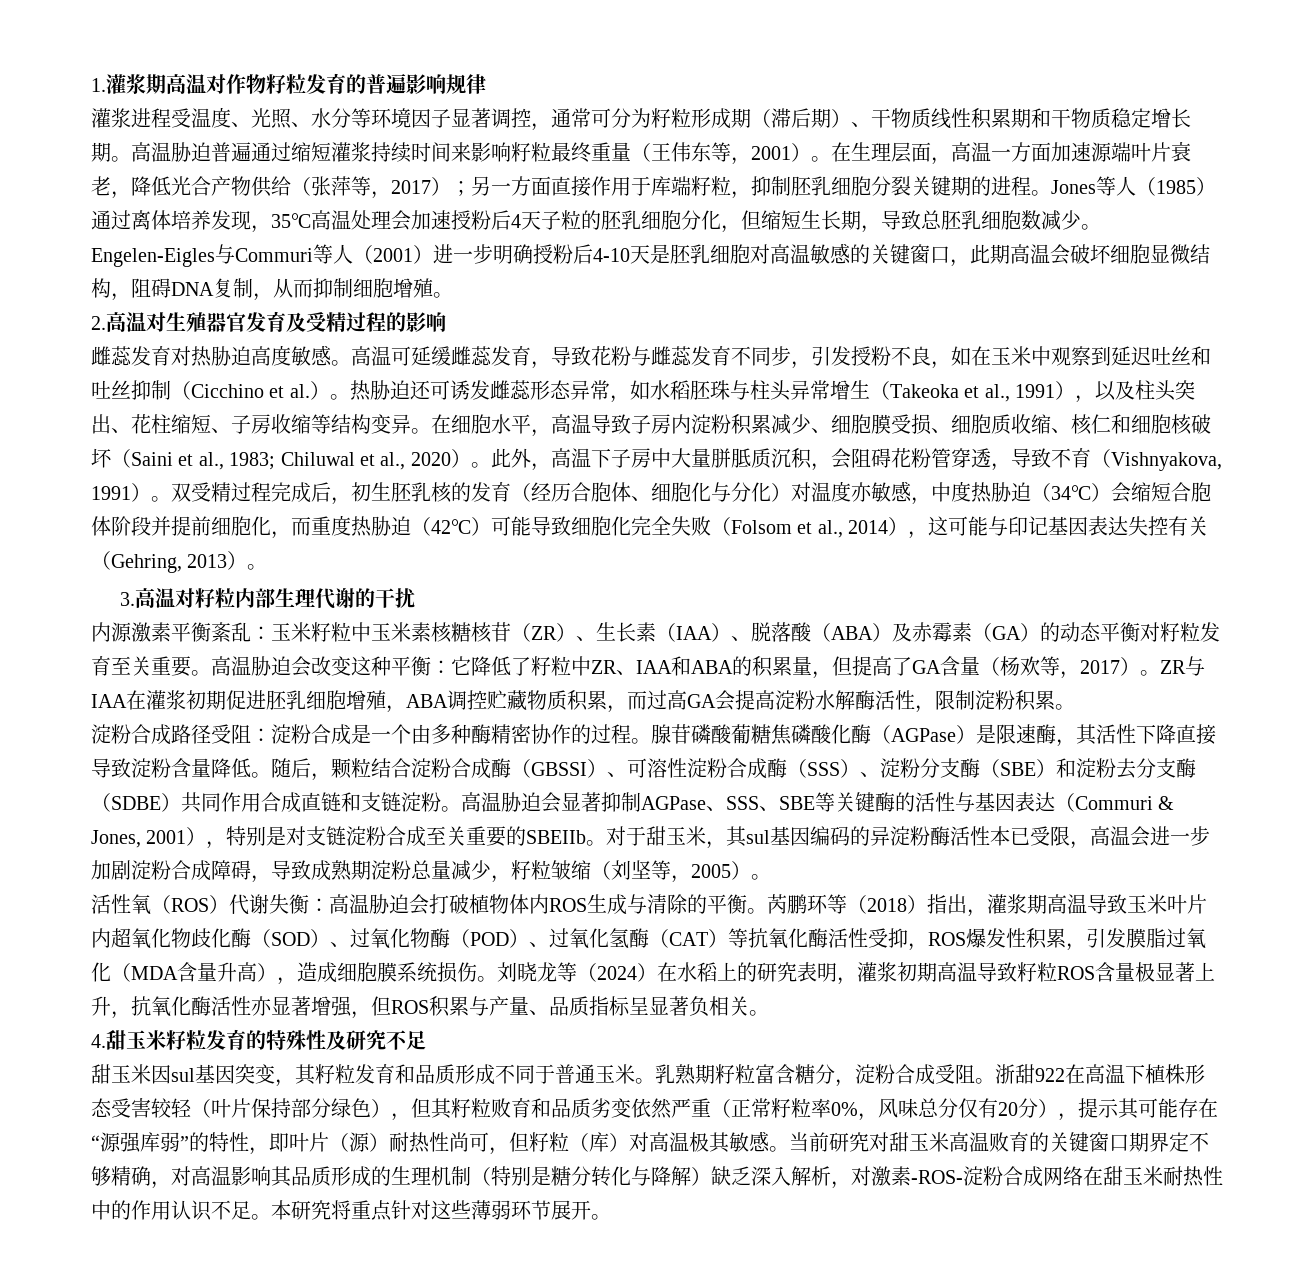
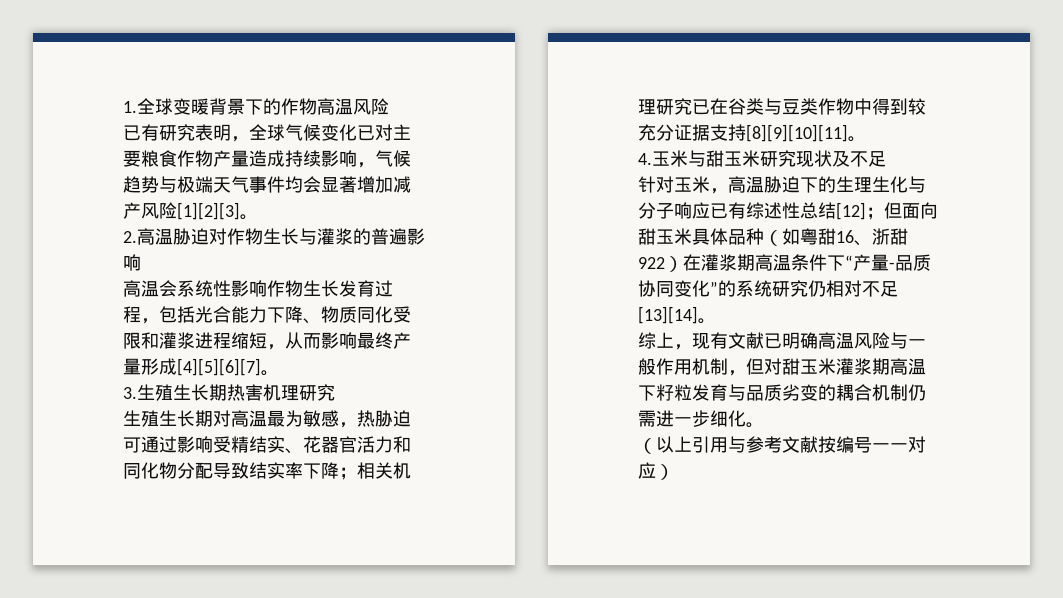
- 1.灌浆期高温对作物籽粒发育的普遍影响规律
- 灌浆进程受温度、光照、水分等环境因子显著调控，通常可分为籽粒形成期（滞后期）、干物质线性积累期和干物质稳定增长期。高温胁迫普遍通过缩短灌浆持续时间来影响籽粒最终重量（王伟东等，2001）。在生理层面，高温一方面加速源端叶片衰老，降低光合产物供给（张萍等，2017）；另一方面直接作用于库端籽粒，抑制胚乳细胞分裂关键期的进程。Jones等人（1985）通过离体培养发现，35℃高温处理会加速授粉后4天子粒的胚乳细胞分化，但缩短生长期，导致总胚乳细胞数减少。Engelen-Eigles与Commuri等人（2001）进一步明确授粉后4-10天是胚乳细胞对高温敏感的关键窗口，此期高温会破坏细胞显微结构，阻碍DNA复制，从而抑制细胞增殖。
- 2.高温对生殖器官发育及受精过程的影响
- 雌蕊发育对热胁迫高度敏感。高温可延缓雌蕊发育，导致花粉与雌蕊发育不同步，引发授粉不良，如在玉米中观察到延迟吐丝和吐丝抑制（Cicchino et al.）。热胁迫还可诱发雌蕊形态异常，如水稻胚珠与柱头异常增生（Takeoka et al., 1991），以及柱头突出、花柱缩短、子房收缩等结构变异。在细胞水平，高温导致子房内淀粉积累减少、细胞膜受损、细胞质收缩、核仁和细胞核破坏（Saini et al., 1983; Chiluwal et al., 2020）。此外，高温下子房中大量胼胝质沉积，会阻碍花粉管穿透，导致不育（Vishnyakova, 1991）。双受精过程完成后，初生胚乳核的发育（经历合胞体、细胞化与分化）对温度亦敏感，中度热胁迫（34℃）会缩短合胞体阶段并提前细胞化，而重度热胁迫（42℃）可能导致细胞化完全失败（Folsom et al., 2014），这可能与印记基因表达失控有关（Gehring, 2013）。
- 3.高温对籽粒内部生理代谢的干扰
- 内源激素平衡紊乱：玉米籽粒中玉米素核糖核苷（ZR）、生长素（IAA）、脱落酸（ABA）及赤霉素（GA）的动态平衡对籽粒发育至关重要。高温胁迫会改变这种平衡：它降低了籽粒中ZR、IAA和ABA的积累量，但提高了GA含量（杨欢等，2017）。ZR与IAA在灌浆初期促进胚乳细胞增殖，ABA调控贮藏物质积累，而过高GA会提高淀粉水解酶活性，限制淀粉积累。
- 淀粉合成路径受阻：淀粉合成是一个由多种酶精密协作的过程。腺苷磷酸葡糖焦磷酸化酶（AGPase）是限速酶，其活性下降直接导致淀粉含量降低。随后，颗粒结合淀粉合成酶（GBSSI）、可溶性淀粉合成酶（SSS）、淀粉分支酶（SBE）和淀粉去分支酶（SDBE）共同作用合成直链和支链淀粉。高温胁迫会显著抑制AGPase、SSS、SBE等关键酶的活性与基因表达（Commuri & Jones, 2001），特别是对支链淀粉合成至关重要的SBEIIb。对于甜玉米，其sul基因编码的异淀粉酶活性本已受限，高温会进一步加剧淀粉合成障碍，导致成熟期淀粉总量减少，籽粒皱缩（刘坚等，2005）。
- 活性氧（ROS）代谢失衡：高温胁迫会打破植物体内ROS生成与清除的平衡。芮鹏环等（2018）指出，灌浆期高温导致玉米叶片内超氧化物歧化酶（SOD）、过氧化物酶（POD）、过氧化氢酶（CAT）等抗氧化酶活性受抑，ROS爆发性积累，引发膜脂过氧化（MDA含量升高），造成细胞膜系统损伤。刘晓龙等（2024）在水稻上的研究表明，灌浆初期高温导致籽粒ROS含量极显著上升，抗氧化酶活性亦显著增强，但ROS积累与产量、品质指标呈显著负相关。
- 4.甜玉米籽粒发育的特殊性及研究不足
- 甜玉米因sul基因突变，其籽粒发育和品质形成不同于普通玉米。乳熟期籽粒富含糖分，淀粉合成受阻。浙甜922在高温下植株形态受害较轻（叶片保持部分绿色），但其籽粒败育和品质劣变依然严重（正常籽粒率0%，风味总分仅有20分），提示其可能存在“源强库弱”的特性，即叶片（源）耐热性尚可，但籽粒（库）对高温极其敏感。当前研究对甜玉米高温败育的关键窗口期界定不够精确，对高温影响其品质形成的生理机制（特别是糖分转化与降解）缺乏深入解析，对激素-ROS-淀粉合成网络在甜玉米耐热性中的作用认识不足。本研究将重点针对这些薄弱环节展开。
+ 1.全球变暖背景下的作物高温风险
+ 已有研究表明，全球气候变化已对主要粮食作物产量造成持续影响，气候趋势与极端天气事件均会显著增加减产风险[1][2][3]。
+ 2.高温胁迫对作物生长与灌浆的普遍影响
+ 高温会系统性影响作物生长发育过程，包括光合能力下降、物质同化受限和灌浆进程缩短，从而影响最终产量形成[4][5][6][7]。
+ 3.生殖生长期热害机理研究
+ 生殖生长期对高温最为敏感，热胁迫可通过影响受精结实、花器官活力和同化物分配导致结实率下降；相关机理研究已在谷类与豆类作物中得到较充分证据支持[8][9][10][11]。
+ 4.玉米与甜玉米研究现状及不足
+ 针对玉米，高温胁迫下的生理生化与分子响应已有综述性总结[12]；但面向甜玉米具体品种（如粤甜16、浙甜922）在灌浆期高温条件下“产量-品质协同变化”的系统研究仍相对不足[13][14]。
+ 综上，现有文献已明确高温风险与一般作用机制，但对甜玉米灌浆期高温下籽粒发育与品质劣变的耦合机制仍需进一步细化。
+ （以上引用与参考文献按编号一一对应）

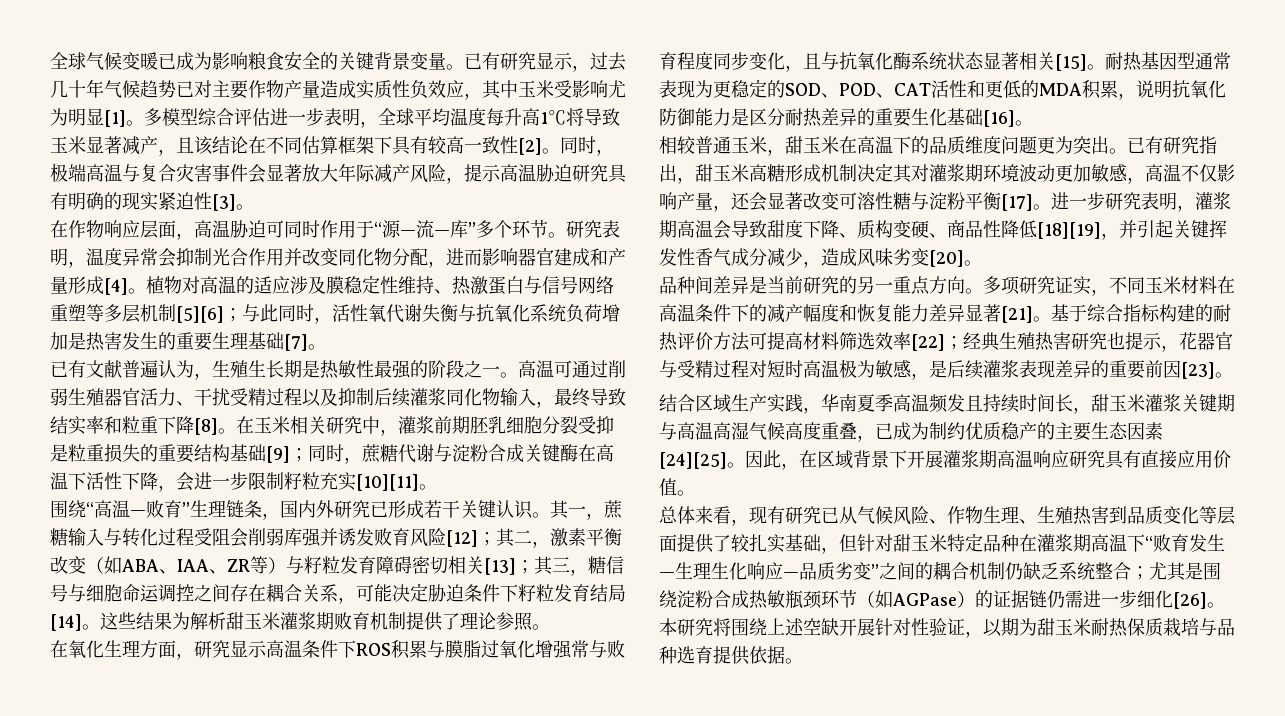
- 1.全球变暖背景下的作物高温风险
- 已有研究表明，全球气候变化已对主要粮食作物产量造成持续影响，气候趋势与极端天气事件均会显著增加减产风险[1][2][3]。
- 2.高温胁迫对作物生长与灌浆的普遍影响
- 高温会系统性影响作物生长发育过程，包括光合能力下降、物质同化受限和灌浆进程缩短，从而影响最终产量形成[4][5][6][7]。
- 3.生殖生长期热害机理研究
- 生殖生长期对高温最为敏感，热胁迫可通过影响受精结实、花器官活力和同化物分配导致结实率下降；相关机理研究已在谷类与豆类作物中得到较充分证据支持[8][9][10][11]。
- 4.玉米与甜玉米研究现状及不足
- 针对玉米，高温胁迫下的生理生化与分子响应已有综述性总结[12]；但面向甜玉米具体品种（如粤甜16、浙甜922）在灌浆期高温条件下“产量-品质协同变化”的系统研究仍相对不足[13][14]。
- 综上，现有文献已明确高温风险与一般作用机制，但对甜玉米灌浆期高温下籽粒发育与品质劣变的耦合机制仍需进一步细化。
- （以上引用与参考文献按编号一一对应）
+ 全球气候变暖已成为影响粮食安全的关键背景变量。已有研究显示，过去几十年气候趋势已对主要作物产量造成实质性负效应，其中玉米受影响尤为明显[1]。多模型综合评估进一步表明，全球平均温度每升高1℃将导致玉米显著减产，且该结论在不同估算框架下具有较高一致性[2]。同时，极端高温与复合灾害事件会显著放大年际减产风险，提示高温胁迫研究具有明确的现实紧迫性[3]。
+ 在作物响应层面，高温胁迫可同时作用于“源—流—库”多个环节。研究表明，温度异常会抑制光合作用并改变同化物分配，进而影响器官建成和产量形成[4]。植物对高温的适应涉及膜稳定性维持、热激蛋白与信号网络重塑等多层机制[5][6]；与此同时，活性氧代谢失衡与抗氧化系统负荷增加是热害发生的重要生理基础[7]。
+ 已有文献普遍认为，生殖生长期是热敏性最强的阶段之一。高温可通过削弱生殖器官活力、干扰受精过程以及抑制后续灌浆同化物输入，最终导致结实率和粒重下降[8]。在玉米相关研究中，灌浆前期胚乳细胞分裂受抑是粒重损失的重要结构基础[9]；同时，蔗糖代谢与淀粉合成关键酶在高温下活性下降，会进一步限制籽粒充实[10][11]。
+ 围绕“高温—败育”生理链条，国内外研究已形成若干关键认识。其一，蔗糖输入与转化过程受阻会削弱库强并诱发败育风险[12]；其二，激素平衡改变（如ABA、IAA、ZR等）与籽粒发育障碍密切相关[13]；其三，糖信号与细胞命运调控之间存在耦合关系，可能决定胁迫条件下籽粒发育结局[14]。这些结果为解析甜玉米灌浆期败育机制提供了理论参照。
+ 在氧化生理方面，研究显示高温条件下ROS积累与膜脂过氧化增强常与败育程度同步变化，且与抗氧化酶系统状态显著相关[15]。耐热基因型通常表现为更稳定的SOD、POD、CAT活性和更低的MDA积累，说明抗氧化防御能力是区分耐热差异的重要生化基础[16]。
+ 相较普通玉米，甜玉米在高温下的品质维度问题更为突出。已有研究指出，甜玉米高糖形成机制决定其对灌浆期环境波动更加敏感，高温不仅影响产量，还会显著改变可溶性糖与淀粉平衡[17]。进一步研究表明，灌浆期高温会导致甜度下降、质构变硬、商品性降低[18][19]，并引起关键挥发性香气成分减少，造成风味劣变[20]。
+ 品种间差异是当前研究的另一重点方向。多项研究证实，不同玉米材料在高温条件下的减产幅度和恢复能力差异显著[21]。基于综合指标构建的耐热评价方法可提高材料筛选效率[22]；经典生殖热害研究也提示，花器官与受精过程对短时高温极为敏感，是后续灌浆表现差异的重要前因[23]。
+ 结合区域生产实践，华南夏季高温频发且持续时间长，甜玉米灌浆关键期与高温高湿气候高度重叠，已成为制约优质稳产的主要生态因素[24][25]。因此，在区域背景下开展灌浆期高温响应研究具有直接应用价值。
+ 总体来看，现有研究已从气候风险、作物生理、生殖热害到品质变化等层面提供了较扎实基础，但针对甜玉米特定品种在灌浆期高温下“败育发生—生理生化响应—品质劣变”之间的耦合机制仍缺乏系统整合；尤其是围绕淀粉合成热敏瓶颈环节（如AGPase）的证据链仍需进一步细化[26]。本研究将围绕上述空缺开展针对性验证，以期为甜玉米耐热保质栽培与品种选育提供依据。

